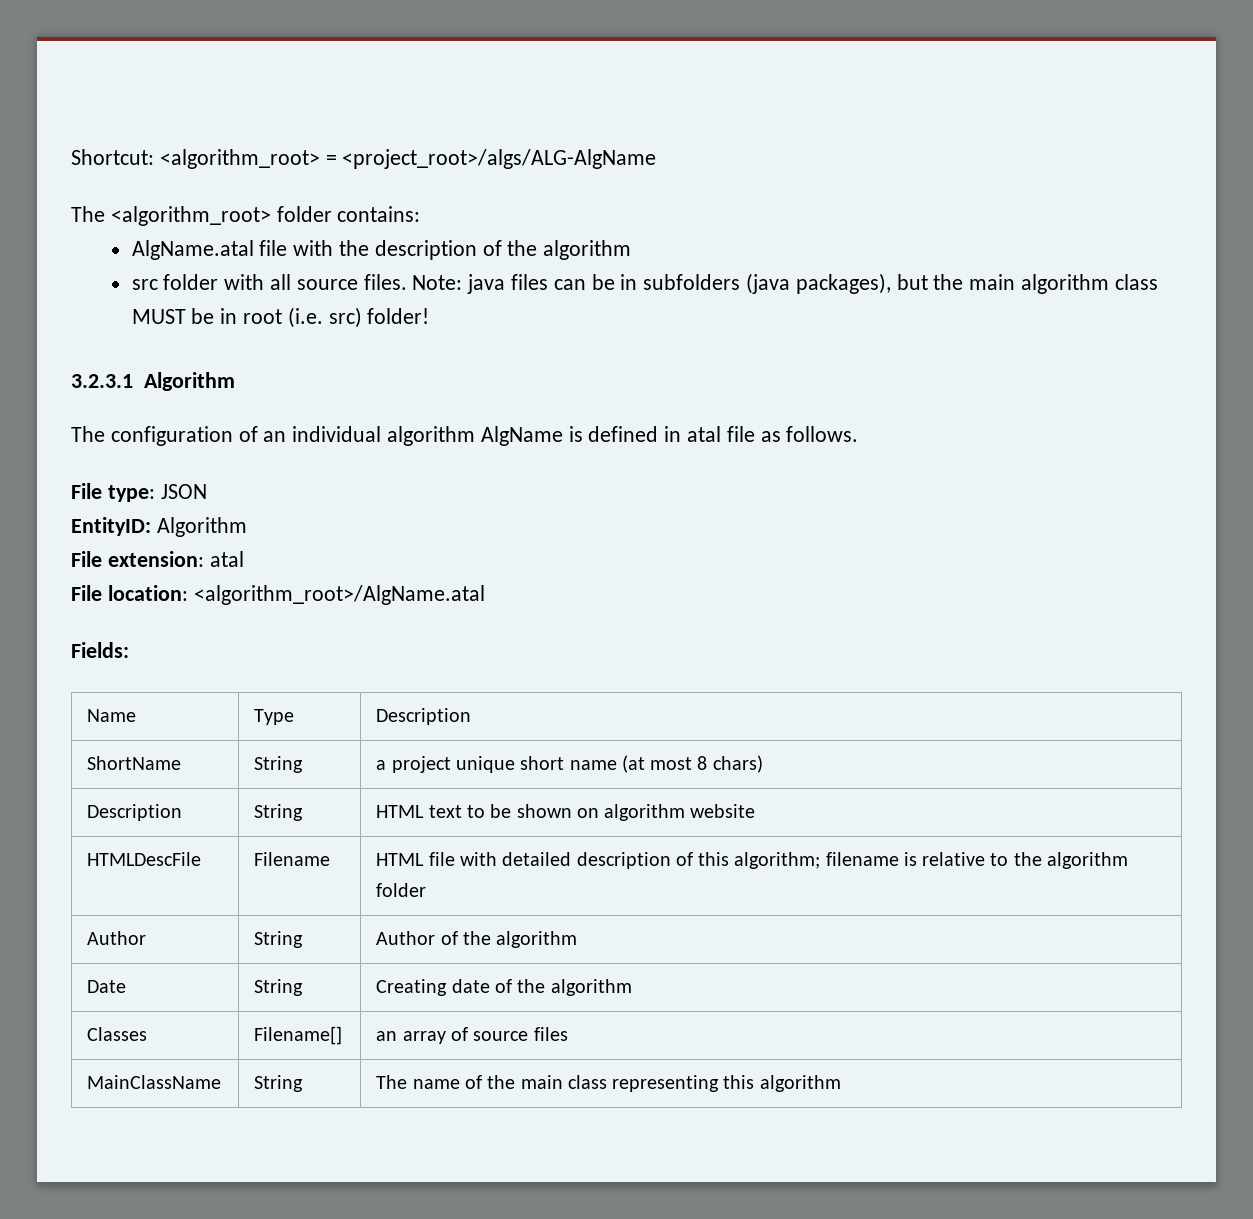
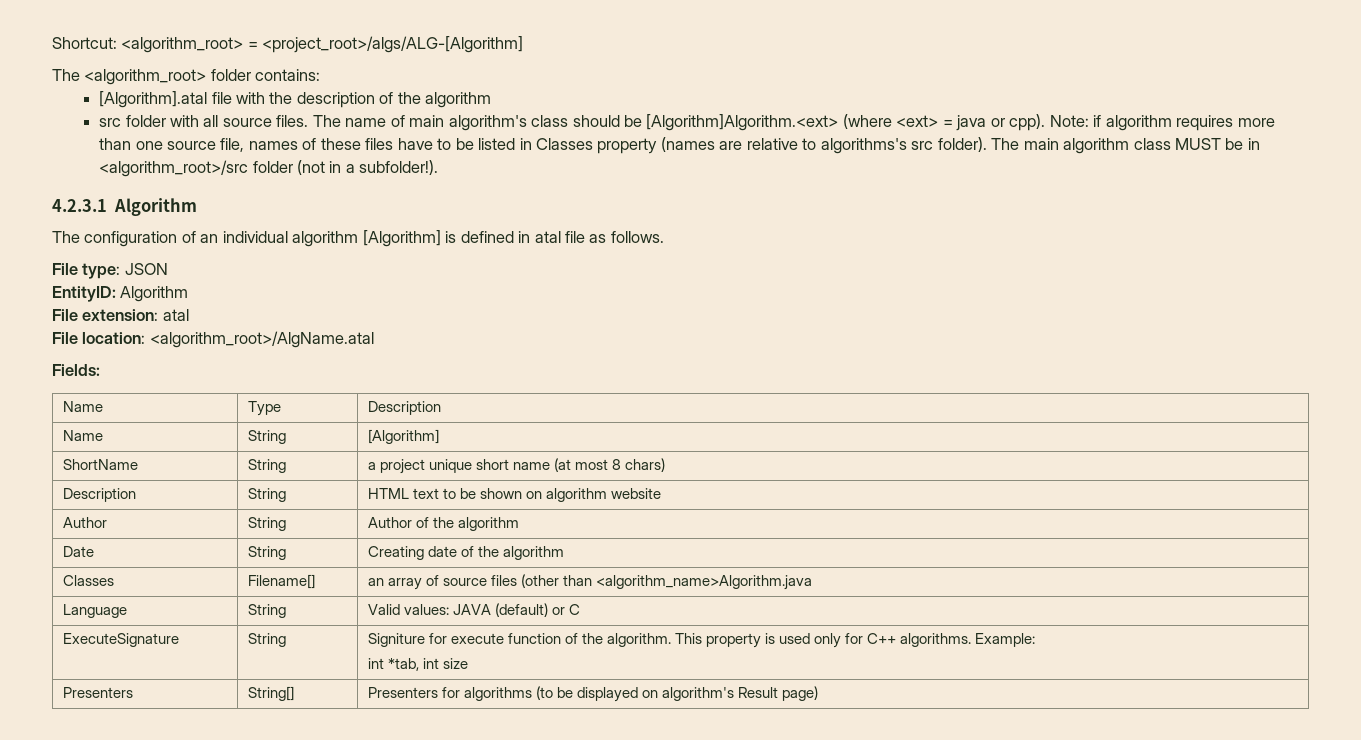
- Shortcut: <algorithm_root> = <project_root>/algs/ALG-AlgName
+ Shortcut: <algorithm_root> = <project_root>/algs/ALG-[Algorithm]
- AlgName.atal file with the description of the algorithm
+ [Algorithm].atal file with the description of the algorithm
- Note: java files can be in subfolders (java packages), but the main algorithm class MUST be in root (i.e. src) folder!
- 3.2.3.1 Algorithm
+ The name of main algorithm's class should be [Algorithm]Algorithm.<ext> (where <ext> = java or cpp). Note: if algorithm requires more than one source file, names of these files have to be listed in Classes property (names are relative to algorithms's src folder). The main algorithm class MUST be in <algorithm_root>/src folder (not in a subfolder!).
+ 4.2.3.1 Algorithm
- The configuration of an individual algorithm AlgName is defined in atal file as follows.
+ The configuration of an individual algorithm [Algorithm] is defined in atal file as follows.
+ Name | String | [Algorithm]
- HTMLDescFile | Filename | HTML file with detailed description of this algorithm; filename is relative to the algorithm folder
- Classes | Filename[] | an array of source files
- MainClassName | String | The name of the main class representing this algorithm
+ Classes | Filename[] | an array of source files (other than <algorithm_name>Algorithm.java
+ Language | String | Valid values: JAVA (default) or C
+ ExecuteSignature | String | Signiture for execute function of the algorithm. This property is used only for C++ algorithms. Example:
+ int *tab, int size
+ Presenters | String[] | Presenters for algorithms (to be displayed on algorithm's Result page)

